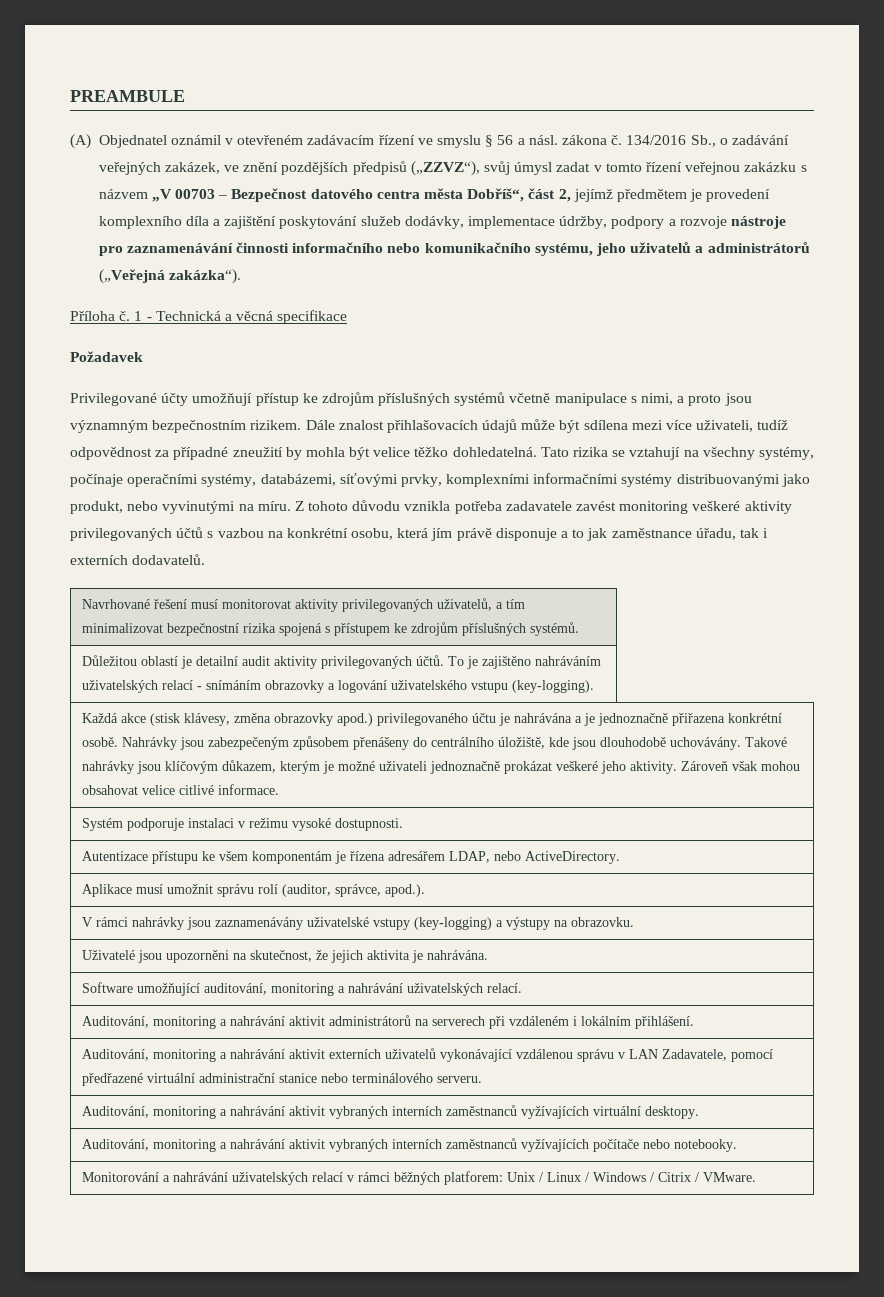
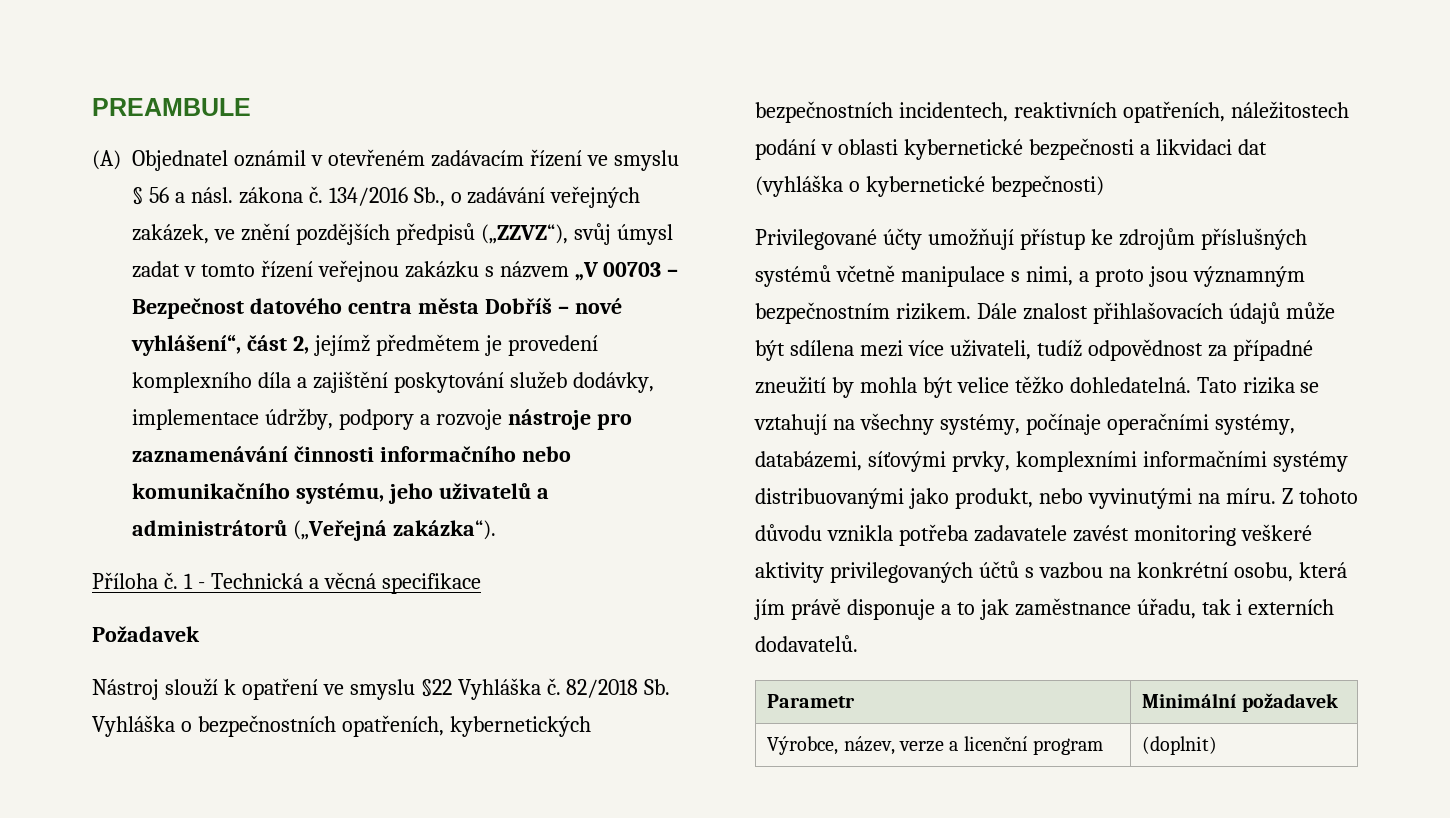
- 134/2016 Sb., o zadávání veřejných zakázek, ve znění pozdějších předpisů („ZZVZ“), svůj úmysl zadat v tomto řízení veřejnou zakázku s názvem „V 00703 – Bezpečnost datového centra města Dobříš“, část 2, jejímž předmětem je provedení komplexního díla a zajištění poskytování služeb dodávky, implementace údržby, podpory a rozvoje nástroje pro zaznamenávání činnosti informačního nebo komunikačního systému, jeho uživatelů a administrátorů („Veřejná zakázka“).
+ 134/2016 Sb., o zadávání veřejných zakázek, ve znění pozdějších předpisů („ZZVZ“), svůj úmysl zadat v tomto řízení veřejnou zakázku s názvem „V 00703 – Bezpečnost datového centra města Dobříš – nové vyhlášení“, část 2, jejímž předmětem je provedení komplexního díla a zajištění poskytování služeb dodávky, implementace údržby, podpory a rozvoje nástroje pro zaznamenávání činnosti informačního nebo komunikačního systému, jeho uživatelů a administrátorů („Veřejná zakázka“).
+ Nástroj slouží k opatření ve smyslu §22 Vyhláška č. 82/2018 Sb. Vyhláška o bezpečnostních opatřeních, kybernetických bezpečnostních incidentech, reaktivních opatřeních, náležitostech podání v oblasti kybernetické bezpečnosti a likvidaci dat (vyhláška o kybernetické bezpečnosti)
- Navrhované řešení musí monitorovat aktivity privilegovaných uživatelů, a tím minimalizovat bezpečnostní rizika spojená s přístupem ke zdrojům příslušných systémů.
- Důležitou oblastí je detailní audit aktivity privilegovaných účtů. To je zajištěno nahráváním uživatelských relací - snímáním obrazovky a logování uživatelského vstupu (key-logging).
- Každá akce (stisk klávesy, změna obrazovky apod.) privilegovaného účtu je nahrávána a je jednoznačně přiřazena konkrétní osobě. Nahrávky jsou zabezpečeným způsobem přenášeny do centrálního úložiště, kde jsou dlouhodobě uchovávány. Takové nahrávky jsou klíčovým důkazem, kterým je možné uživateli jednoznačně prokázat veškeré jeho aktivity. Zároveň však mohou obsahovat velice citlivé informace.
- Systém podporuje instalaci v režimu vysoké dostupnosti.
- Autentizace přístupu ke všem komponentám je řízena adresářem LDAP, nebo ActiveDirectory.
- Aplikace musí umožnit správu rolí (auditor, správce, apod.).
- V rámci nahrávky jsou zaznamenávány uživatelské vstupy (key-logging) a výstupy na obrazovku.
- Uživatelé jsou upozorněni na skutečnost, že jejich aktivita je nahrávána.
- Software umožňující auditování, monitoring a nahrávání uživatelských relací.
- Auditování, monitoring a nahrávání aktivit administrátorů na serverech při vzdáleném i lokálním přihlášení.
- Auditování, monitoring a nahrávání aktivit externích uživatelů vykonávající vzdálenou správu v LAN Zadavatele, pomocí předřazené virtuální administrační stanice nebo terminálového serveru.
- Auditování, monitoring a nahrávání aktivit vybraných interních zaměstnanců vyžívajících virtuální desktopy.
- Auditování, monitoring a nahrávání aktivit vybraných interních zaměstnanců vyžívajících počítače nebo notebooky.
- Monitorování a nahrávání uživatelských relací v rámci běžných platforem: Unix / Linux / Windows / Citrix / VMware.
+ Parametr | Minimální požadavek
+ Výrobce, název, verze a licenční program | (doplnit)

